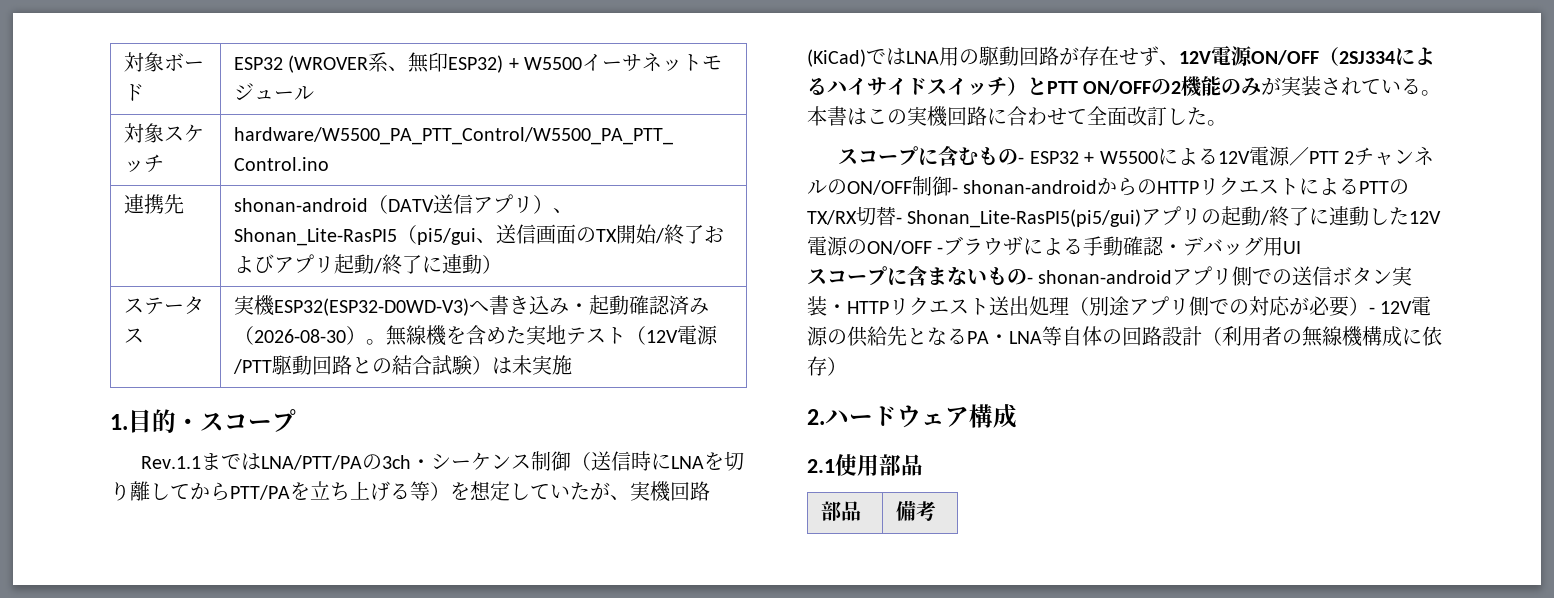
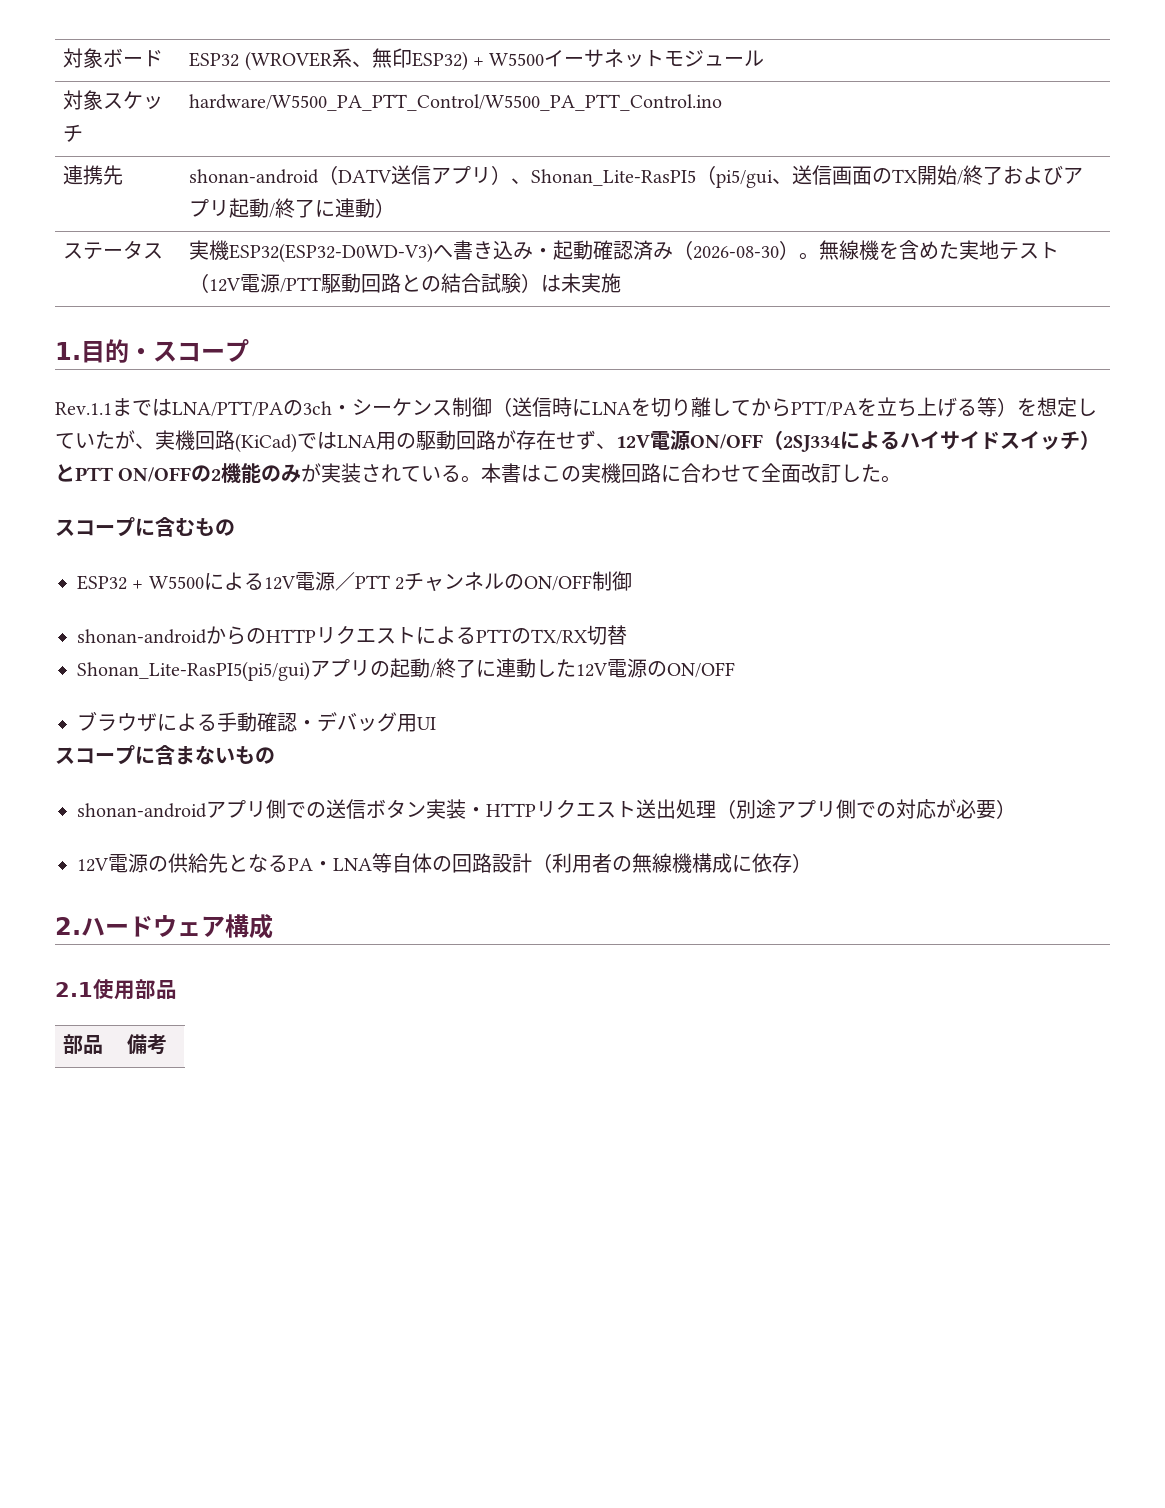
- スコープに含むもの- ESP32 + W5500による12V電源／PTT 2チャンネルのON/OFF制御- shonan-androidからのHTTPリクエストによるPTTのTX/RX切替- Shonan_Lite-RasPI5(pi5/gui)アプリの起動/終了に連動した12V電源のON/OFF -ブラウザによる手動確認・デバッグ用UI
+ スコープに含むもの
+ ESP32 + W5500による12V電源／PTT 2チャンネルのON/OFF制御
+ shonan-androidからのHTTPリクエストによるPTTのTX/RX切替
+ Shonan_Lite-RasPI5(pi5/gui)アプリの起動/終了に連動した12V電源のON/OFF
+ ブラウザによる手動確認・デバッグ用UI
- スコープに含まないもの- shonan-androidアプリ側での送信ボタン実装・HTTPリクエスト送出処理（別途アプリ側での対応が必要）- 12V電源の供給先となるPA・LNA等自体の回路設計（利用者の無線機構成に依存）
+ スコープに含まないもの
+ shonan-androidアプリ側での送信ボタン実装・HTTPリクエスト送出処理（別途アプリ側での対応が必要）
+ 12V電源の供給先となるPA・LNA等自体の回路設計（利用者の無線機構成に依存）

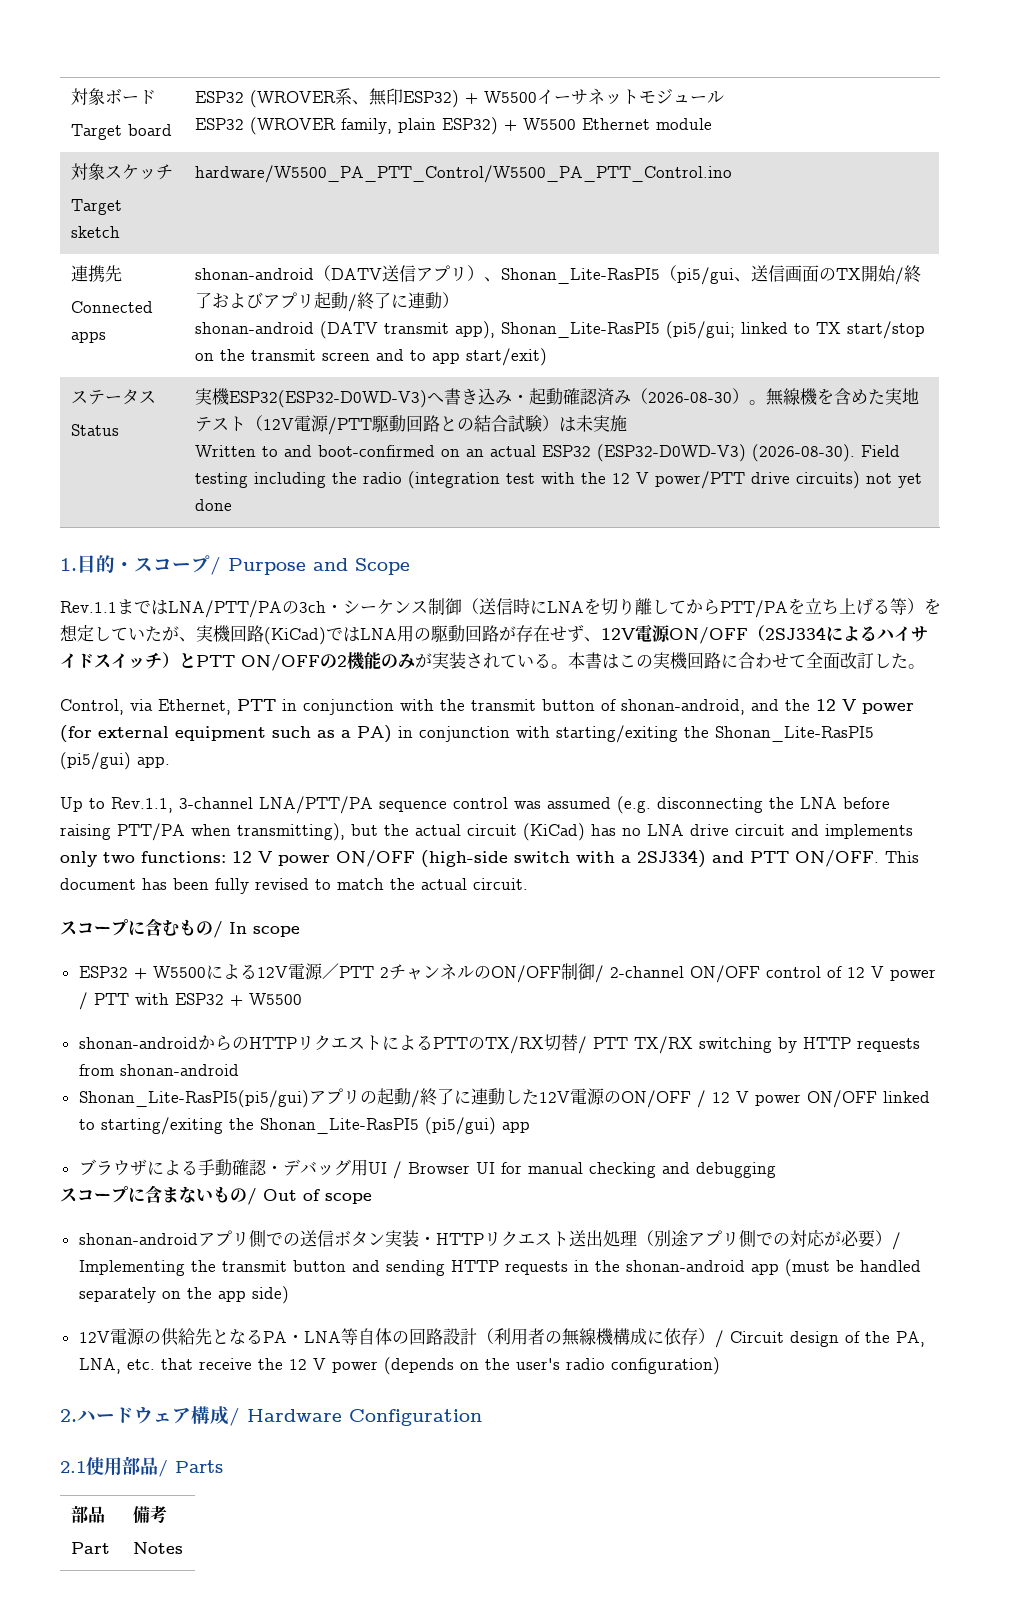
- 対象ボード | ESP32 (WROVER系、無印ESP32) + W5500イーサネットモジュール
+ 対象ボード
+ Target board | ESP32 (WROVER系、無印ESP32) + W5500イーサネットモジュール
+ ESP32 (WROVER family, plain ESP32) + W5500 Ethernet module
- 対象スケッチ | hardware/W5500_PA_PTT_Control/W5500_PA_PTT_Control.ino
+ 対象スケッチ
+ Target sketch | hardware/W5500_PA_PTT_Control/W5500_PA_PTT_Control.ino
+ Connected apps
+ shonan-android (DATV transmit app), Shonan_Lite-RasPI5 (pi5/gui; linked to TX start/stop on the transmit screen and to app start/exit)
+ Status
+ Written to and boot-confirmed on an actual ESP32 (ESP32-D0WD-V3) (2026-08-30). Field testing including the radio (integration test with the 12 V power/PTT drive circuits) not yet done
- 1.目的・スコープ
+ 1.目的・スコープ/ Purpose and Scope
+ Control, via Ethernet, PTT in conjunction with the transmit button of shonan-android, and the 12 V power (for external equipment such as a PA) in conjunction with starting/exiting the Shonan_Lite-RasPI5 (pi5/gui) app.
+ Up to Rev.1.1, 3-channel LNA/PTT/PA sequence control was assumed (e.g. disconnecting the LNA before raising PTT/PA when transmitting), but the actual circuit (KiCad) has no LNA drive circuit and implements only two functions: 12 V power ON/OFF (high-side switch with a 2SJ334) and PTT ON/OFF. This document has been fully revised to match the actual circuit.
- スコープに含むもの
+ スコープに含むもの/ In scope
- ESP32 + W5500による12V電源／PTT 2チャンネルのON/OFF制御
+ ESP32 + W5500による12V電源／PTT 2チャンネルのON/OFF制御/ 2-channel ON/OFF control of 12 V power / PTT with ESP32 + W5500
- shonan-androidからのHTTPリクエストによるPTTのTX/RX切替
+ shonan-androidからのHTTPリクエストによるPTTのTX/RX切替/ PTT TX/RX switching by HTTP requests from shonan-android
- Shonan_Lite-RasPI5(pi5/gui)アプリの起動/終了に連動した12V電源のON/OFF
+ Shonan_Lite-RasPI5(pi5/gui)アプリの起動/終了に連動した12V電源のON/OFF / 12 V power ON/OFF linked to starting/exiting the Shonan_Lite-RasPI5 (pi5/gui) app
- ブラウザによる手動確認・デバッグ用UI
+ ブラウザによる手動確認・デバッグ用UI / Browser UI for manual checking and debugging
- スコープに含まないもの
+ スコープに含まないもの/ Out of scope
- shonan-androidアプリ側での送信ボタン実装・HTTPリクエスト送出処理（別途アプリ側での対応が必要）
+ shonan-androidアプリ側での送信ボタン実装・HTTPリクエスト送出処理（別途アプリ側での対応が必要）/ Implementing the transmit button and sending HTTP requests in the shonan-android app (must be handled separately on the app side)
- 12V電源の供給先となるPA・LNA等自体の回路設計（利用者の無線機構成に依存）
+ 12V電源の供給先となるPA・LNA等自体の回路設計（利用者の無線機構成に依存）/ Circuit design of the PA, LNA, etc. that receive the 12 V power (depends on the user's radio configuration)
- 2.ハードウェア構成
+ 2.ハードウェア構成/ Hardware Configuration
- 2.1使用部品
- 部品 | 備考
+ 2.1使用部品/ Parts
+ 部品
+ Part | 備考
+ Notes

